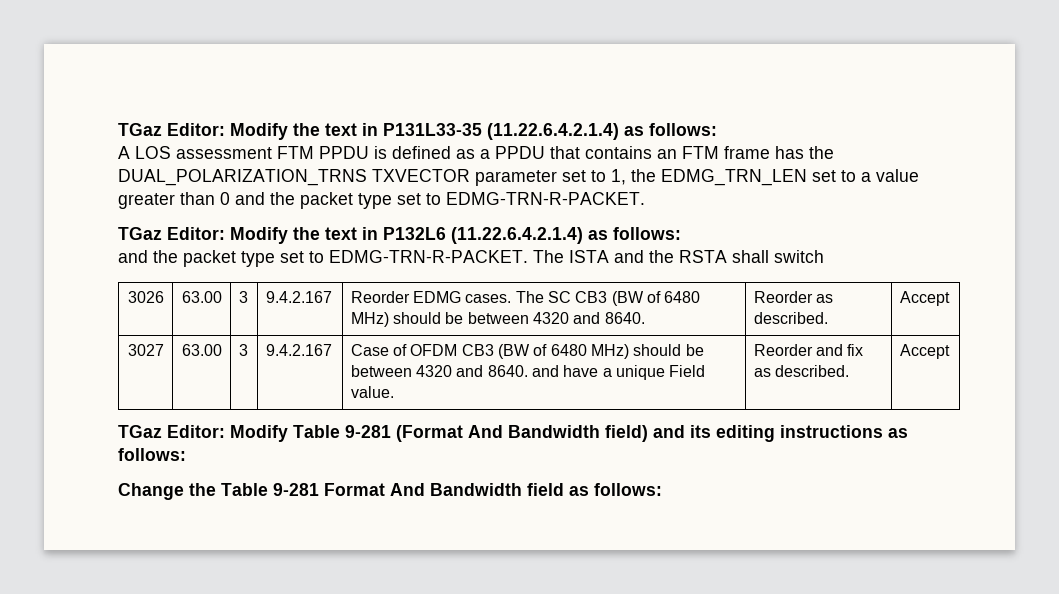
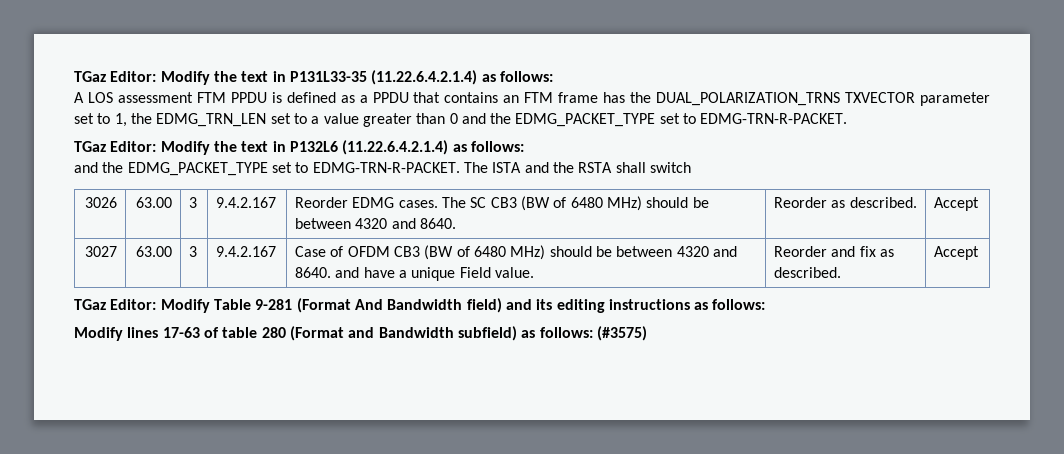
- A LOS assessment FTM PPDU is defined as a PPDU that contains an FTM frame has the DUAL_POLARIZATION_TRNS TXVECTOR parameter set to 1, the EDMG_TRN_LEN set to a value greater than 0 and the packet type set to EDMG-TRN-R-PACKET.
+ A LOS assessment FTM PPDU is defined as a PPDU that contains an FTM frame has the DUAL_POLARIZATION_TRNS TXVECTOR parameter set to 1, the EDMG_TRN_LEN set to a value greater than 0 and the EDMG_PACKET_TYPE set to EDMG-TRN-R-PACKET.
  TGaz Editor: Modify the text in P132L6 (11.22.6.4.2.1.4) as follows:
- and the packet type set to EDMG-TRN-R-PACKET.
+ and the EDMG_PACKET_TYPE set to EDMG-TRN-R-PACKET.
- Change the Table 9-281 Format And Bandwidth field as follows:
+ Modify lines 17-63 of table 280 (Format and Bandwidth subfield) as follows: (#3575)

